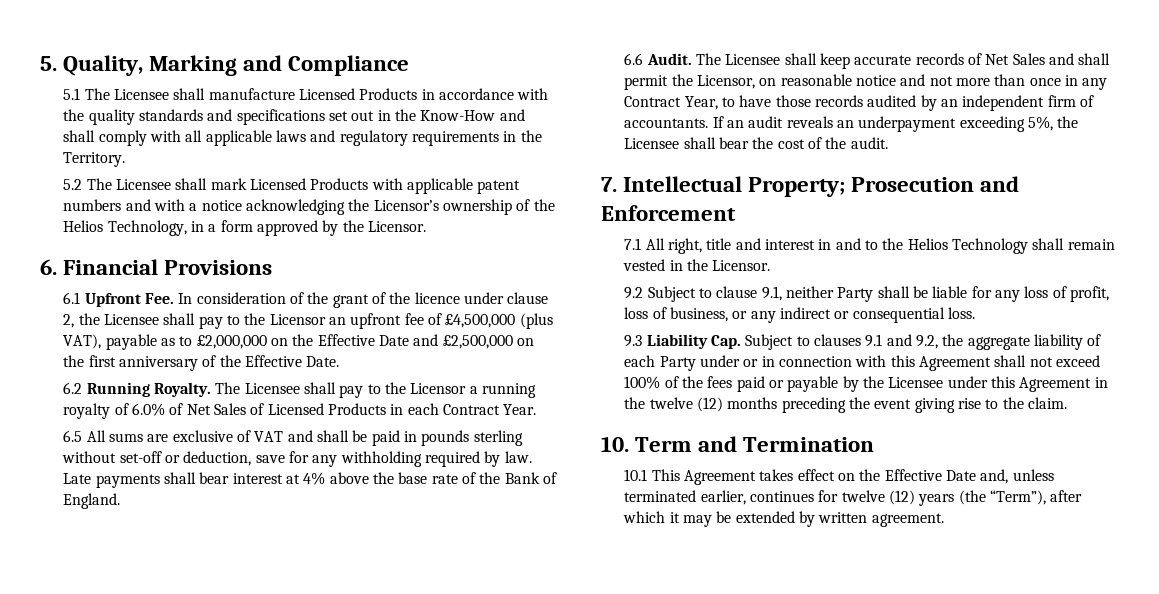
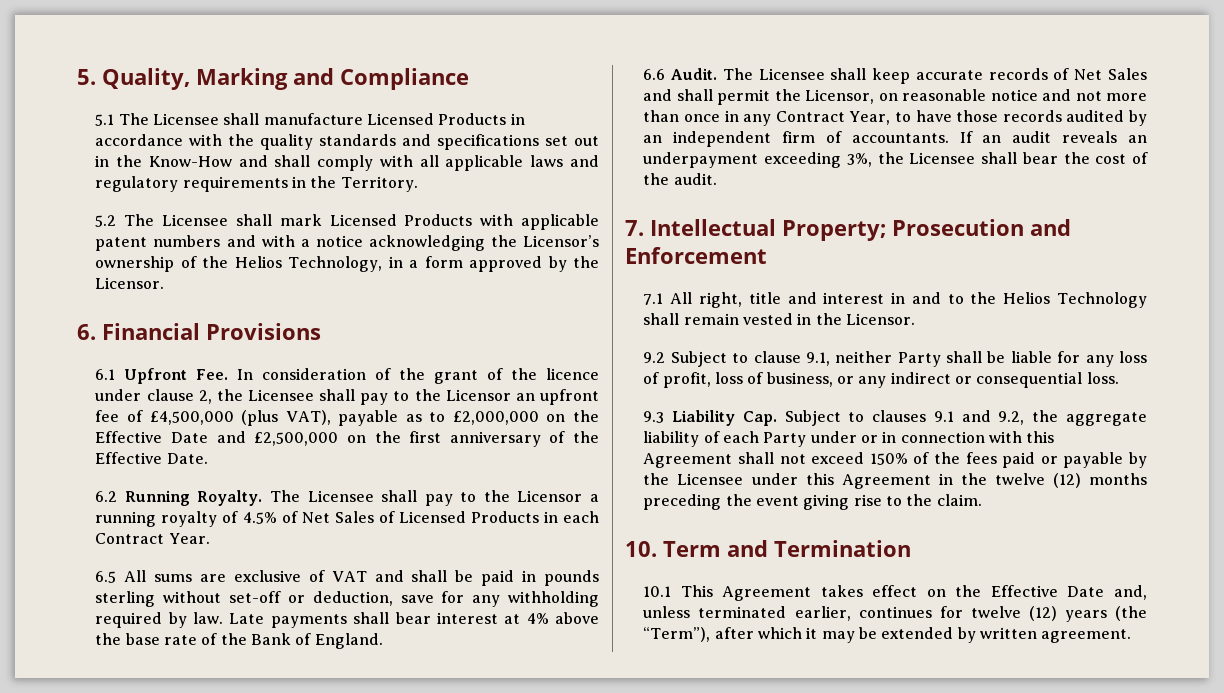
- The Licensee shall pay to the Licensor a running royalty of 6.0% of Net Sales of Licensed Products in each Contract Year.
+ The Licensee shall pay to the Licensor a running royalty of 4.5% of Net Sales of Licensed Products in each Contract Year.
- If an audit reveals an underpayment exceeding 5%, the Licensee shall bear the cost of the audit.
+ If an audit reveals an underpayment exceeding 3%, the Licensee shall bear the cost of the audit.
- 9.3 Liability Cap. Subject to clauses 9.1 and 9.2, the aggregate liability of each Party under or in connection with this Agreement shall not exceed 100% of the fees paid or payable by the Licensee under this Agreement in the twelve (12) months preceding the event giving rise to the claim.
+ 9.3 Liability Cap. Subject to clauses 9.1 and 9.2, the aggregate liability of each Party under or in connection with this Agreement shall not exceed 150% of the fees paid or payable by the Licensee under this Agreement in the twelve (12) months preceding the event giving rise to the claim.

